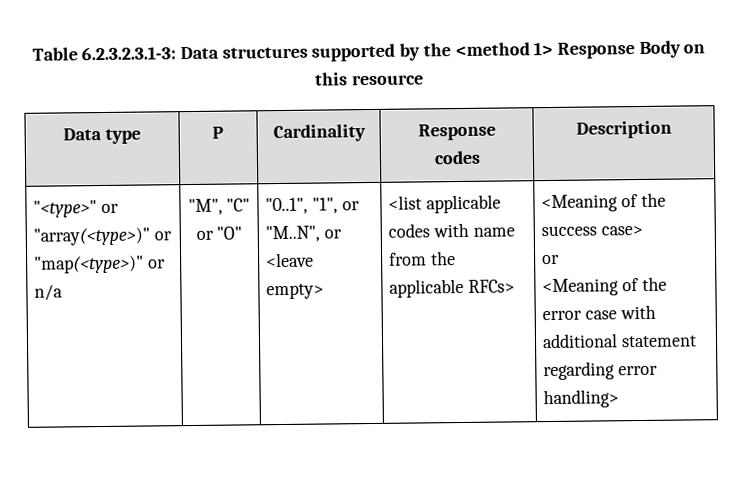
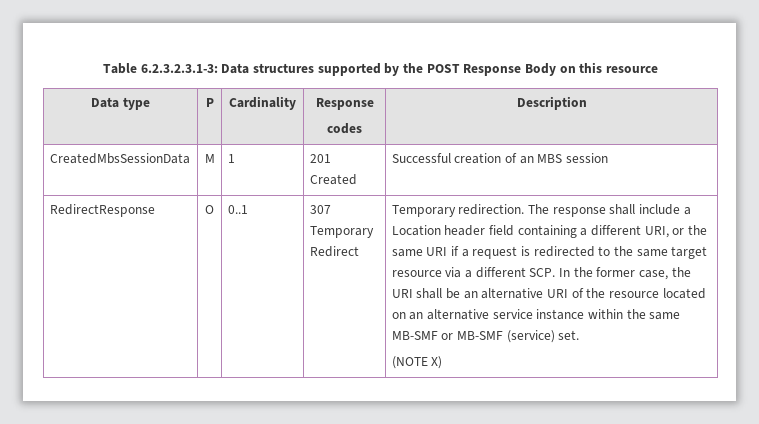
- Table 6.2.3.2.3.1-3: Data structures supported by the <method 1> Response Body on this resource
+ Table 6.2.3.2.3.1-3: Data structures supported by the POST Response Body on this resource
- "<type>" or "array(<type>)" or "map(<type>)" or n/a | "M", "C" or "O" | "0..1", "1", or "M..N", or <leave empty> | <list applicable codes with name from the applicable RFCs> | <Meaning of the success case>
- or
- <Meaning of the error case with additional statement regarding error handling>
+ CreatedMbsSessionData | M | 1 | 201 Created | Successful creation of an MBS session
+ RedirectResponse | O | 0..1 | 307 Temporary Redirect | Temporary redirection. The response shall include a Location header field containing a different URI, or the same URI if a request is redirected to the same target resource via a different SCP. In the former case, the URI shall be an alternative URI of the resource located on an alternative service instance within the same MB-SMF or MB-SMF (service) set.
+ (NOTE X)

